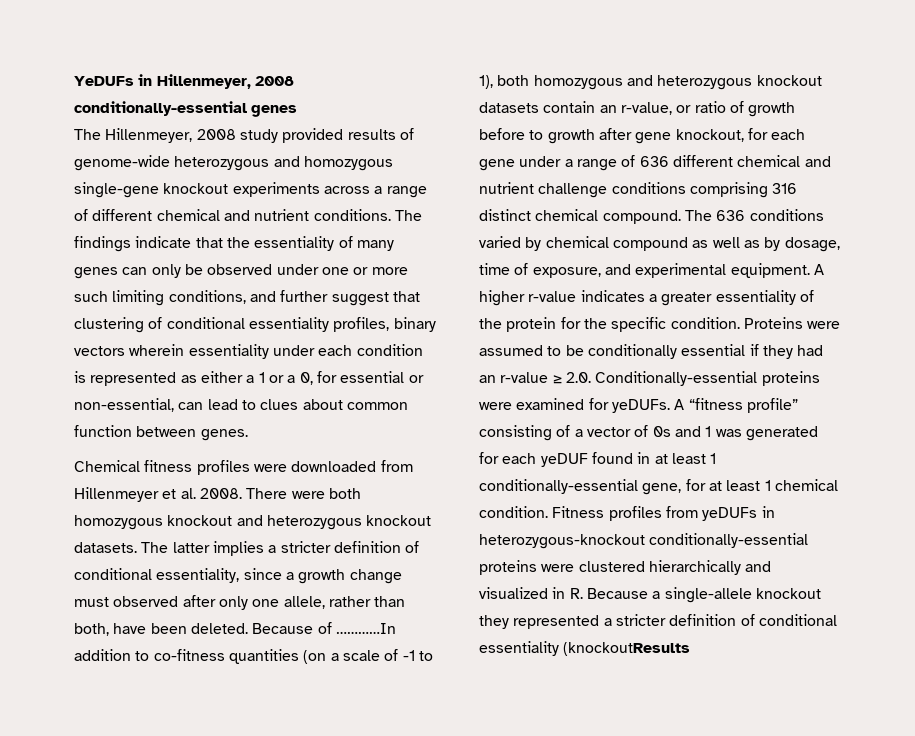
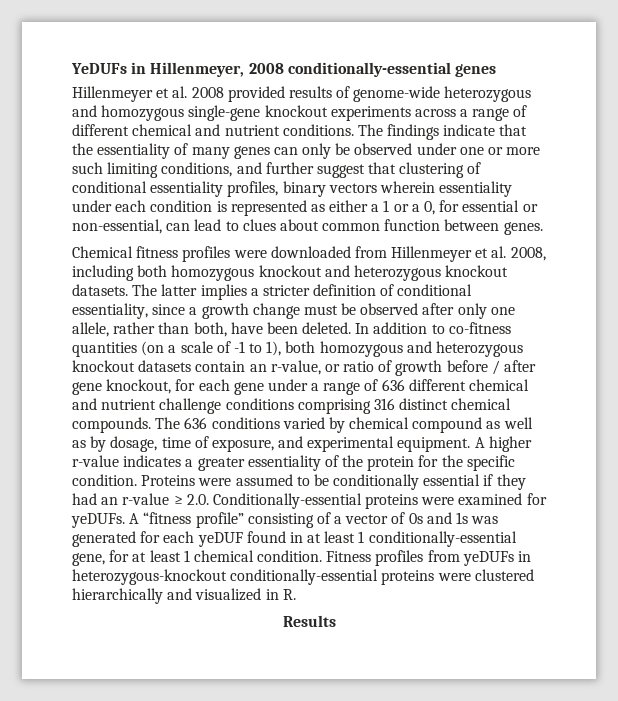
- The Hillenmeyer, 2008 study provided results of genome-wide heterozygous and homozygous single-gene knockout experiments across a range of different chemical and nutrient conditions.
+ Hillenmeyer et al. 2008 provided results of genome-wide heterozygous and homozygous single-gene knockout experiments across a range of different chemical and nutrient conditions.
- Chemical fitness profiles were downloaded from Hillenmeyer et al. 2008. There were both homozygous knockout and heterozygous knockout datasets.
+ Chemical fitness profiles were downloaded from Hillenmeyer et al. 2008, including both homozygous knockout and heterozygous knockout datasets.
- The latter implies a stricter definition of conditional essentiality, since a growth change must observed after only one allele, rather than both, have been deleted.
+ The latter implies a stricter definition of conditional essentiality, since a growth change must be observed after only one allele, rather than both, have been deleted.
- Because of …………In addition to co-fitness quantities (on a scale of -1 to 1), both homozygous and heterozygous knockout datasets contain an r-value, or ratio of growth before to growth after gene knockout, for each gene under a range of 636 different chemical and nutrient challenge conditions comprising 316 distinct chemical compound.
+ In addition to co-fitness quantities (on a scale of -1 to 1), both homozygous and heterozygous knockout datasets contain an r-value, or ratio of growth before / after gene knockout, for each gene under a range of 636 different chemical and nutrient challenge conditions comprising 316 distinct chemical compounds.
- A “fitness profile” consisting of a vector of 0s and 1 was generated for each yeDUF found in at least 1 conditionally-essential gene, for at least 1 chemical condition.
+ A “fitness profile” consisting of a vector of 0s and 1s was generated for each yeDUF found in at least 1 conditionally-essential gene, for at least 1 chemical condition.
- Fitness profiles from yeDUFs in heterozygous-knockout conditionally-essential proteins were clustered hierarchically and visualized in R. Because a single-allele knockout they represented a stricter definition of conditional essentiality (knockoutResults
+ Fitness profiles from yeDUFs in heterozygous-knockout conditionally-essential proteins were clustered hierarchically and visualized in R.
+ Results

